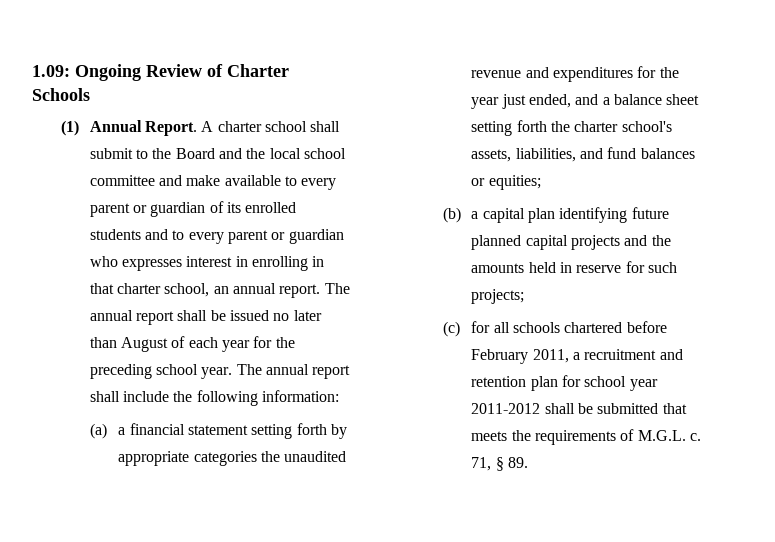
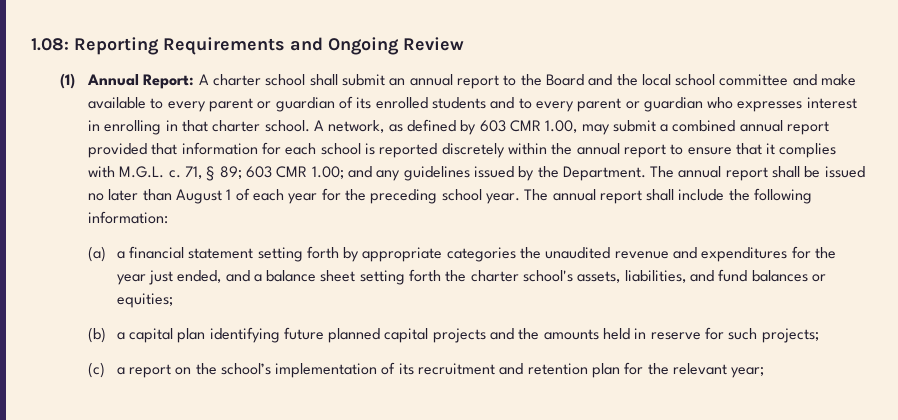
- 1.09: Ongoing Review of Charter Schools
+ 1.08: Reporting Requirements and Ongoing Review
- (1) Annual Report. A charter school shall submit to the Board and the local school committee and make available to every parent or guardian of its enrolled students and to every parent or guardian who expresses interest in enrolling in that charter school, an annual report.
+ (1) Annual Report: A charter school shall submit an annual report to the Board and the local school committee and make available to every parent or guardian of its enrolled students and to every parent or guardian who expresses interest in enrolling in that charter school. A network, as defined by 603 CMR 1.00, may submit a combined annual report provided that information for each school is reported discretely within the annual report to ensure that it complies with M.G.L. c. 71, § 89; 603 CMR 1.00; and any guidelines issued by the Department.
- The annual report shall be issued no later than August of each year for the preceding school year.
+ The annual report shall be issued no later than August 1 of each year for the preceding school year.
- (c) for all schools chartered before February 2011, a recruitment and retention plan for school year 2011-2012 shall be submitted that meets the requirements of M.G.L. c. 71, § 89.
+ (c) a report on the school’s implementation of its recruitment and retention plan for the relevant year;

